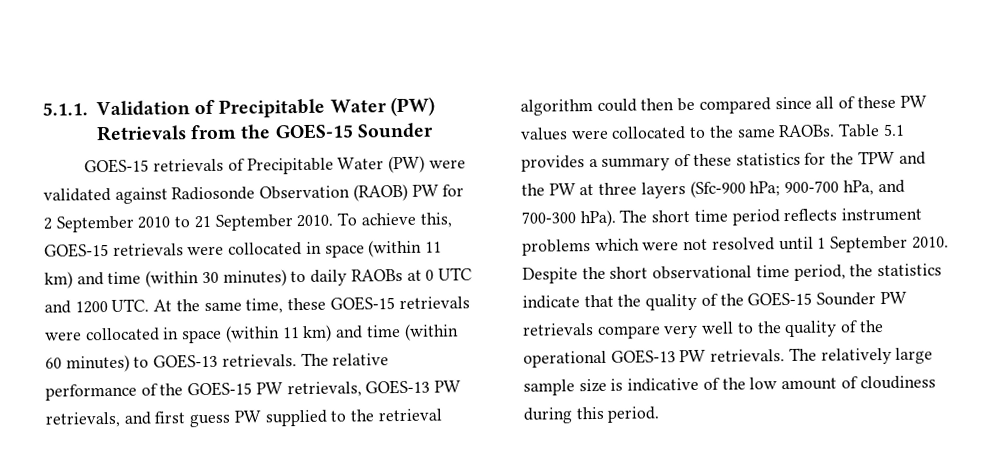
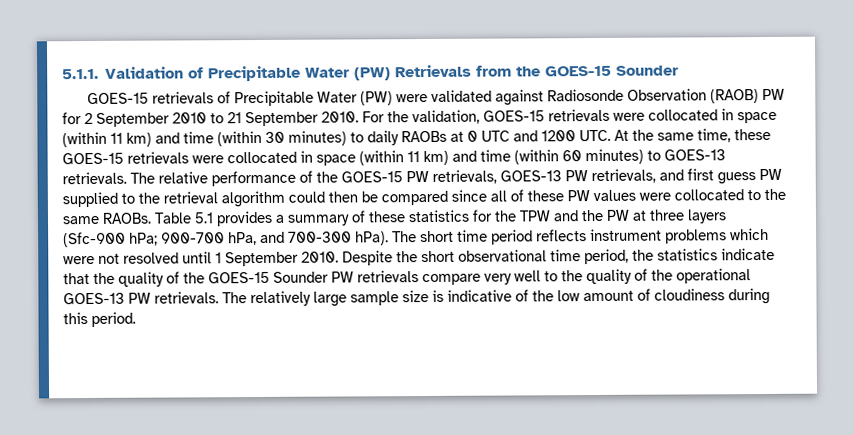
- To achieve this, GOES-15 retrievals were collocated in space (within 11 km) and time (within 30 minutes) to daily RAOBs at 0 UTC and 1200 UTC. At the same time, these GOES-15 retrievals were collocated in space (within 11 km) and time (within 60 minutes) to GOES-13 retrievals.
+ For the validation, GOES-15 retrievals were collocated in space (within 11 km) and time (within 30 minutes) to daily RAOBs at 0 UTC and 1200 UTC. At the same time, these GOES-15 retrievals were collocated in space (within 11 km) and time (within 60 minutes) to GOES-13 retrievals.

